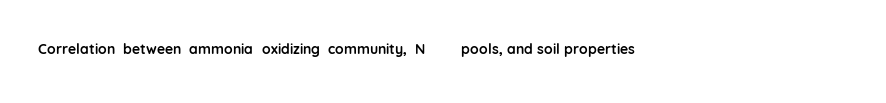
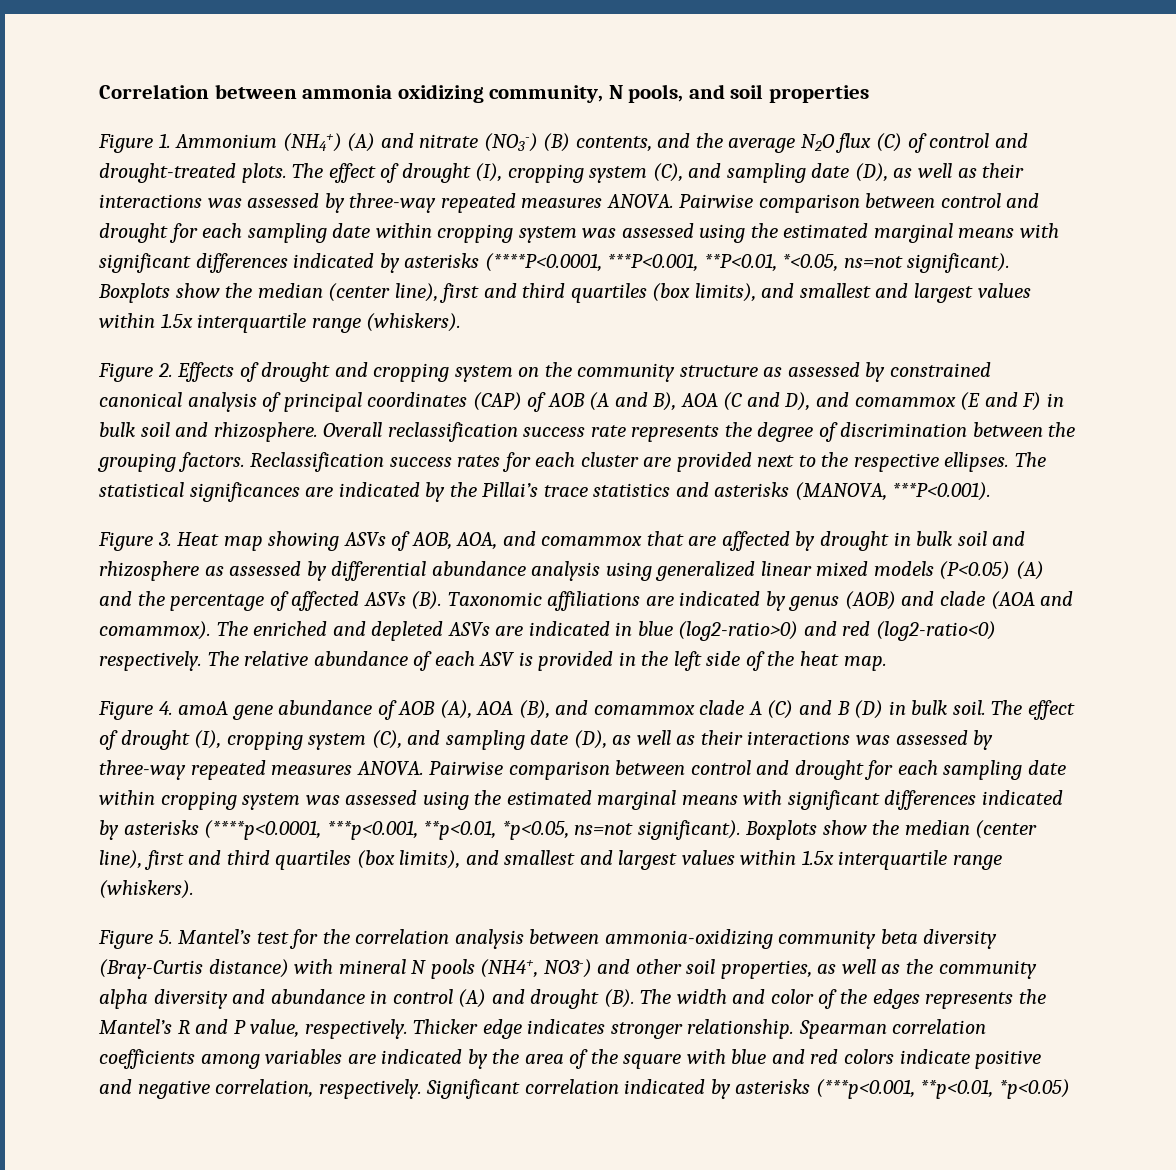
+ Figure 1. Ammonium (NH4+) (A) and nitrate (NO3-) (B) contents, and the average N2O flux (C) of control and drought-treated plots. The effect of drought (I), cropping system (C), and sampling date (D), as well as their interactions was assessed by three-way repeated measures ANOVA. Pairwise comparison between control and drought for each sampling date within cropping system was assessed using the estimated marginal means with significant differences indicated by asterisks (****P<0.0001, ***P<0.001, **P<0.01, *<0.05, ns=not significant). Boxplots show the median (center line), first and third quartiles (box limits), and smallest and largest values within 1.5x interquartile range (whiskers).
+ Figure 2. Effects of drought and cropping system on the community structure as assessed by constrained canonical analysis of principal coordinates (CAP) of AOB (A and B), AOA (C and D), and comammox (E and F) in bulk soil and rhizosphere. Overall reclassification success rate represents the degree of discrimination between the grouping factors. Reclassification success rates for each cluster are provided next to the respective ellipses. The statistical significances are indicated by the Pillai’s trace statistics and asterisks (MANOVA, ***P<0.001).
+ Figure 3. Heat map showing ASVs of AOB, AOA, and comammox that are affected by drought in bulk soil and rhizosphere as assessed by differential abundance analysis using generalized linear mixed models (P<0.05) (A) and the percentage of affected ASVs (B). Taxonomic affiliations are indicated by genus (AOB) and clade (AOA and comammox). The enriched and depleted ASVs are indicated in blue (log2-ratio>0) and red (log2-ratio<0) respectively. The relative abundance of each ASV is provided in the left side of the heat map.
+ Figure 4. amoA gene abundance of AOB (A), AOA (B), and comammox clade A (C) and B (D) in bulk soil. The effect of drought (I), cropping system (C), and sampling date (D), as well as their interactions was assessed by three-way repeated measures ANOVA. Pairwise comparison between control and drought for each sampling date within cropping system was assessed using the estimated marginal means with significant differences indicated by asterisks (****p<0.0001, ***p<0.001, **p<0.01, *p<0.05, ns=not significant). Boxplots show the median (center line), first and third quartiles (box limits), and smallest and largest values within 1.5x interquartile range (whiskers).
+ Figure 5. Mantel’s test for the correlation analysis between ammonia-oxidizing community beta diversity (Bray-Curtis distance) with mineral N pools (NH4+, NO3-) and other soil properties, as well as the community alpha diversity and abundance in control (A) and drought (B). The width and color of the edges represents the Mantel’s R and P value, respectively. Thicker edge indicates stronger relationship. Spearman correlation coefficients among variables are indicated by the area of the square with blue and red colors indicate positive and negative correlation, respectively. Significant correlation indicated by asterisks (***p<0.001, **p<0.01, *p<0.05)

